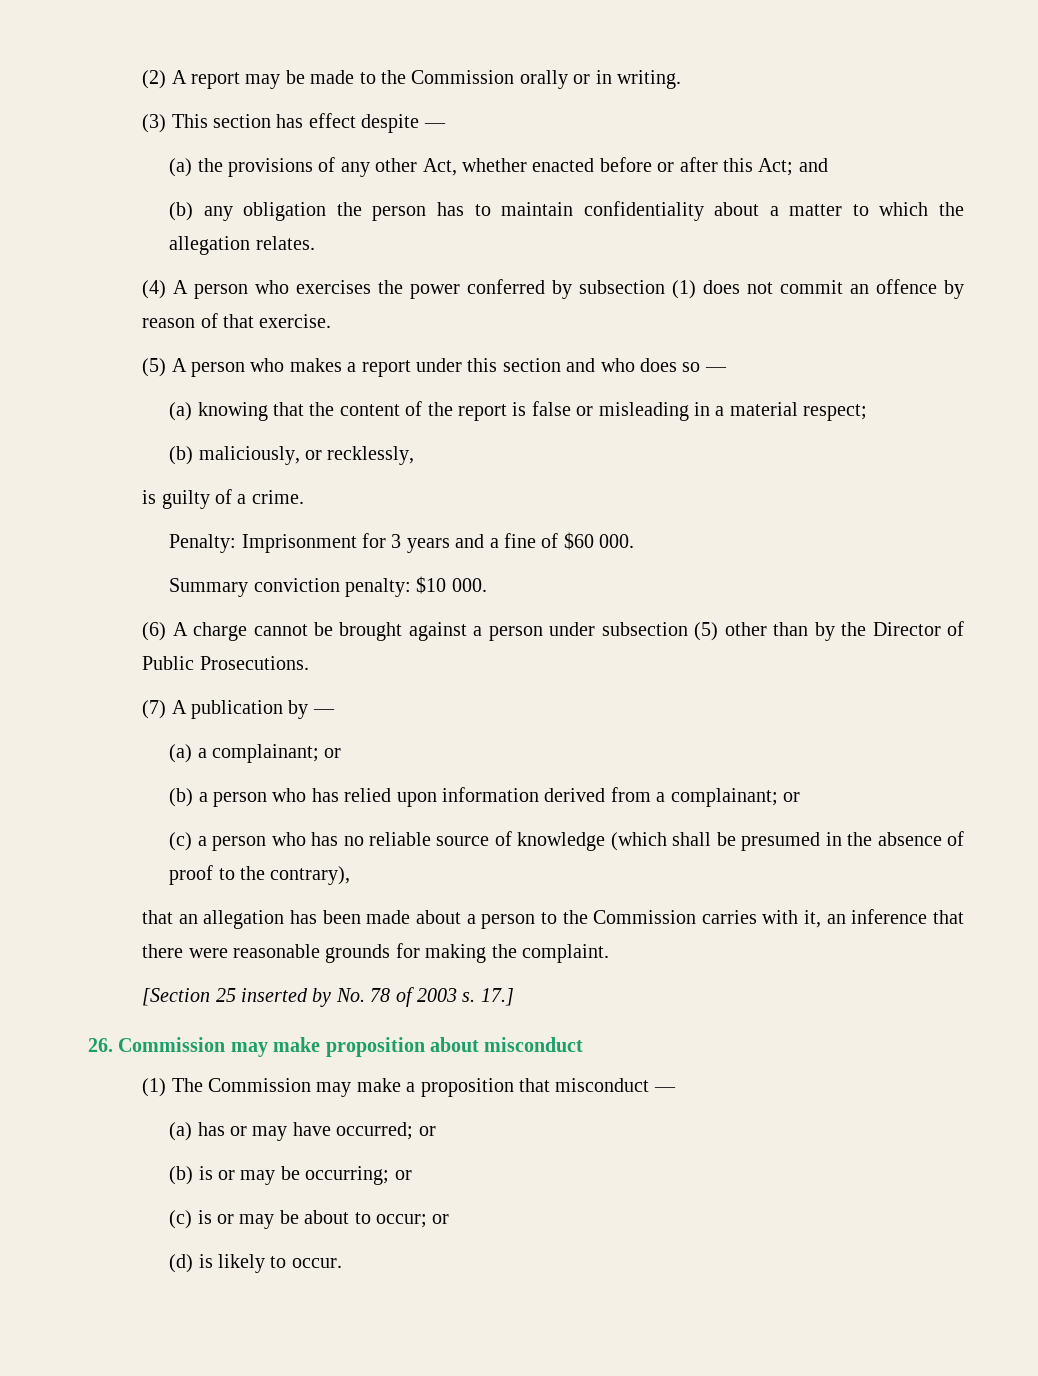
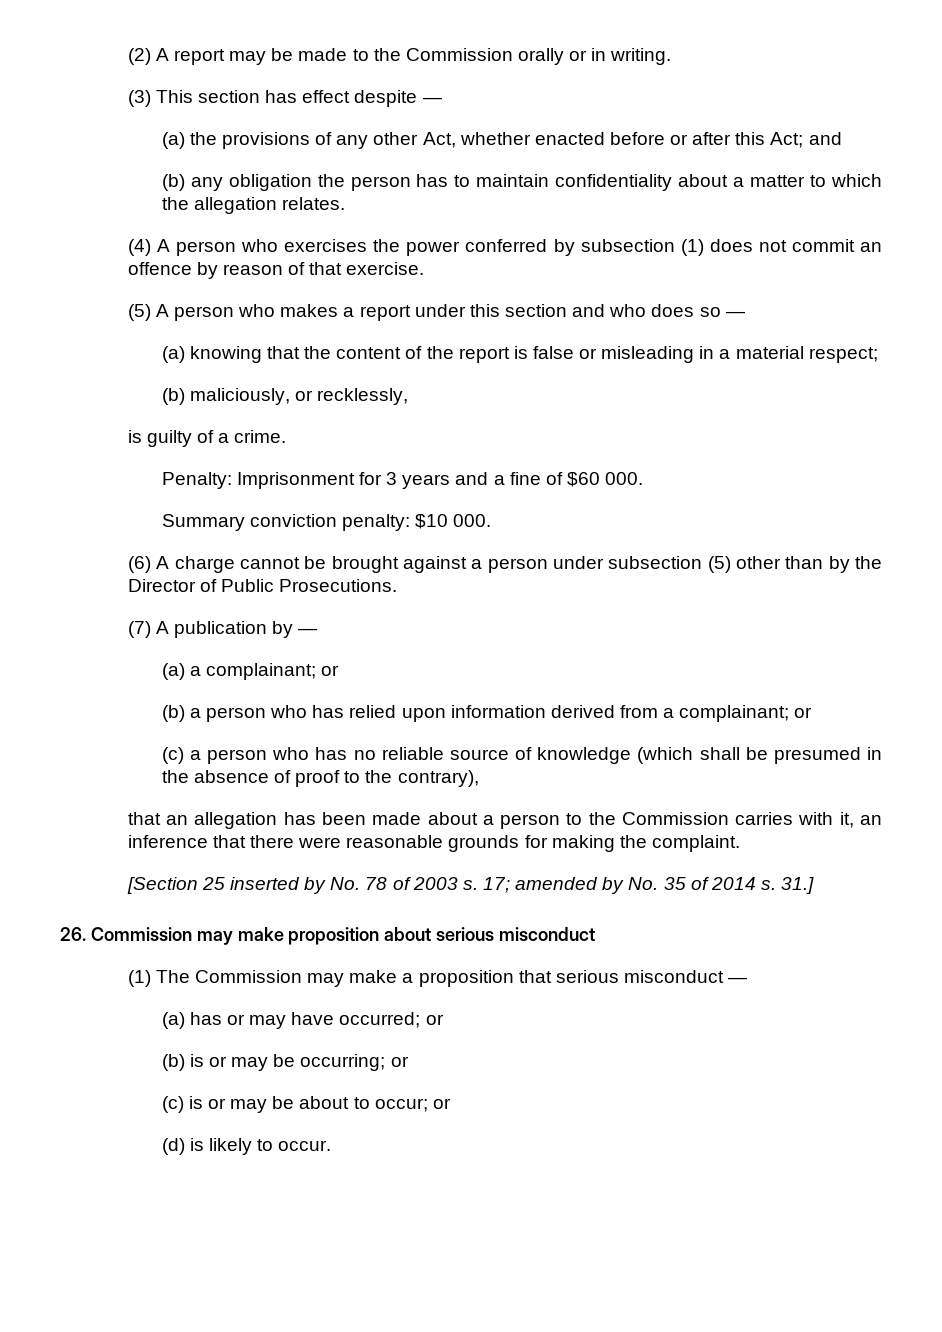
- 17.]
+ 17; amended by No. 35 of 2014 s. 31.]
- 26. Commission may make proposition about misconduct
+ 26. Commission may make proposition about serious misconduct
- (1) The Commission may make a proposition that misconduct —
+ (1) The Commission may make a proposition that serious misconduct —

